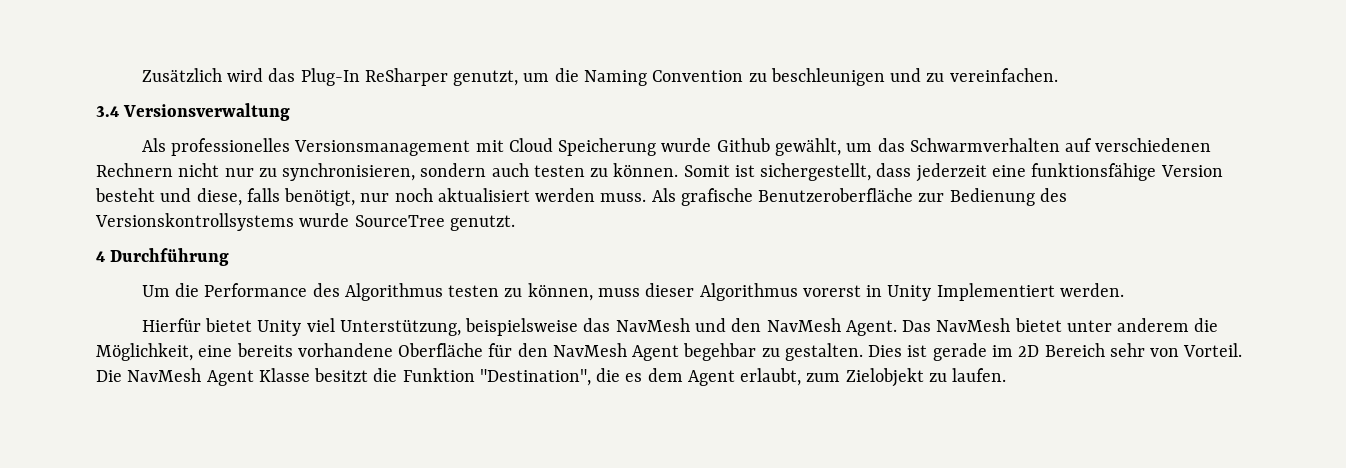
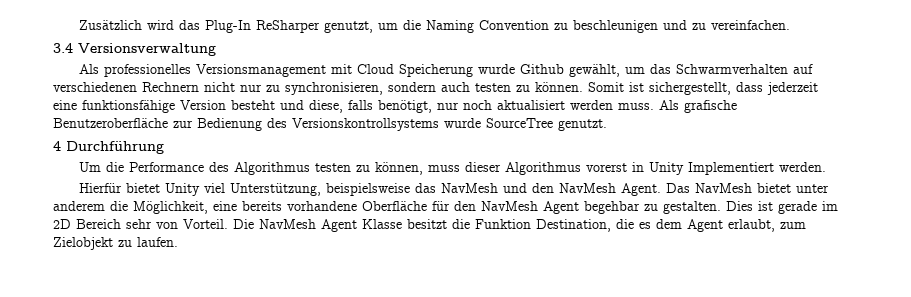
- Die NavMesh Agent Klasse besitzt die Funktion "Destination", die es dem Agent erlaubt, zum Zielobjekt zu laufen.
+ Die NavMesh Agent Klasse besitzt die Funktion Destination, die es dem Agent erlaubt, zum Zielobjekt zu laufen.

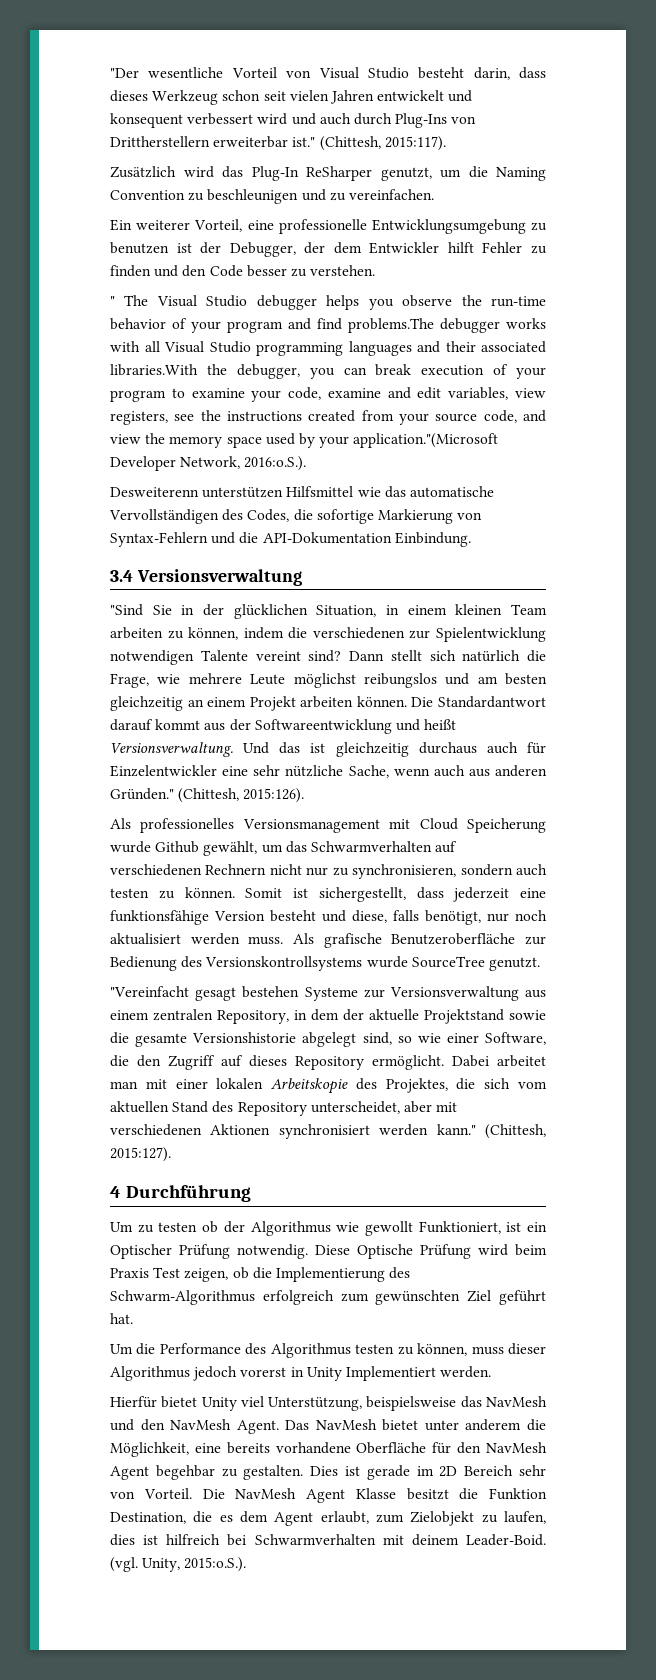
+ "Der wesentliche Vorteil von Visual Studio besteht darin, dass dieses Werkzeug schon seit vielen Jahren entwickelt und konsequent verbessert wird und auch durch Plug-Ins von Drittherstellern erweiterbar ist." (Chittesh, 2015:117).
+ Ein weiterer Vorteil, eine professionelle Entwicklungsumgebung zu benutzen ist der Debugger, der dem Entwickler hilft Fehler zu finden und den Code besser zu verstehen.
+ " The Visual Studio debugger helps you observe the run-time behavior of your program and find problems.The debugger works with all Visual Studio programming languages and their associated libraries.With the debugger, you can break execution of your program to examine your code, examine and edit variables, view registers, see the instructions created from your source code, and view the memory space used by your application."(Microsoft Developer Network, 2016:o.S.).
+ Desweiterenn unterstützen Hilfsmittel wie das automatische Vervollständigen des Codes, die sofortige Markierung von Syntax-Fehlern und die API-Dokumentation Einbindung.
  3.4 Versionsverwaltung
+ "Sind Sie in der glücklichen Situation, in einem kleinen Team arbeiten zu können, indem die verschiedenen zur Spielentwicklung notwendigen Talente vereint sind? Dann stellt sich natürlich die Frage, wie mehrere Leute möglichst reibungslos und am besten gleichzeitig an einem Projekt arbeiten können. Die Standardantwort darauf kommt aus der Softwareentwicklung und heißt Versionsverwaltung. Und das ist gleichzeitig durchaus auch für Einzelentwickler eine sehr nützliche Sache, wenn auch aus anderen Gründen." (Chittesh, 2015:126).
+ "Vereinfacht gesagt bestehen Systeme zur Versionsverwaltung aus einem zentralen Repository, in dem der aktuelle Projektstand sowie die gesamte Versionshistorie abgelegt sind, so wie einer Software, die den Zugriff auf dieses Repository ermöglicht. Dabei arbeitet man mit einer lokalen Arbeitskopie des Projektes, die sich vom aktuellen Stand des Repository unterscheidet, aber mit verschiedenen Aktionen synchronisiert werden kann." (Chittesh, 2015:127).
  4 Durchführung
+ Um zu testen ob der Algorithmus wie gewollt Funktioniert, ist ein Optischer Prüfung notwendig. Diese Optische Prüfung wird beim Praxis Test zeigen, ob die Implementierung des Schwarm-Algorithmus erfolgreich zum gewünschten Ziel geführt hat.
- Um die Performance des Algorithmus testen zu können, muss dieser Algorithmus vorerst in Unity Implementiert werden.
+ Um die Performance des Algorithmus testen zu können, muss dieser Algorithmus jedoch vorerst in Unity Implementiert werden.
- Die NavMesh Agent Klasse besitzt die Funktion Destination, die es dem Agent erlaubt, zum Zielobjekt zu laufen.
+ Die NavMesh Agent Klasse besitzt die Funktion Destination, die es dem Agent erlaubt, zum Zielobjekt zu laufen, dies ist hilfreich bei Schwarmverhalten mit deinem Leader-Boid. (vgl. Unity, 2015:o.S.).

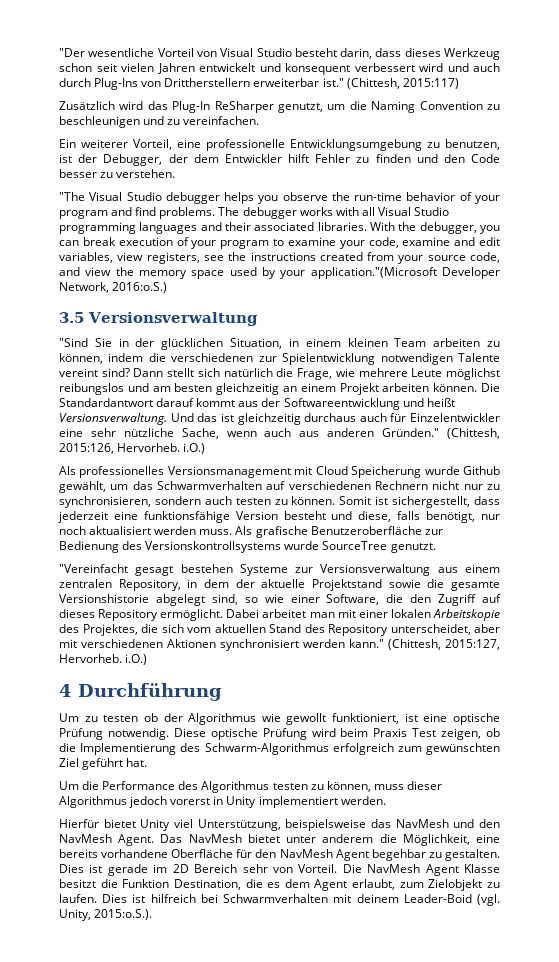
- (Chittesh, 2015:117).
+ (Chittesh, 2015:117)
- Ein weiterer Vorteil, eine professionelle Entwicklungsumgebung zu benutzen ist der Debugger, der dem Entwickler hilft Fehler zu finden und den Code besser zu verstehen.
+ Ein weiterer Vorteil, eine professionelle Entwicklungsumgebung zu benutzen, ist der Debugger, der dem Entwickler hilft Fehler zu finden und den Code besser zu verstehen.
- " The Visual Studio debugger helps you observe the run-time behavior of your program and find problems.The debugger works with all Visual Studio programming languages and their associated libraries.With the debugger, you can break execution of your program to examine your code, examine and edit variables, view registers, see the instructions created from your source code, and view the memory space used by your application."(Microsoft Developer Network, 2016:o.S.).
- Desweiterenn unterstützen Hilfsmittel wie das automatische Vervollständigen des Codes, die sofortige Markierung von Syntax-Fehlern und die API-Dokumentation Einbindung.
- 3.4 Versionsverwaltung
+ "The Visual Studio debugger helps you observe the run-time behavior of your program and find problems. The debugger works with all Visual Studio programming languages and their associated libraries. With the debugger, you can break execution of your program to examine your code, examine and edit variables, view registers, see the instructions created from your source code, and view the memory space used by your application."(Microsoft Developer Network, 2016:o.S.)
+ 3.5 Versionsverwaltung
- (Chittesh, 2015:126).
+ (Chittesh, 2015:126, Hervorheb. i.O.)
- (Chittesh, 2015:127).
+ (Chittesh, 2015:127, Hervorheb. i.O.)
- Um zu testen ob der Algorithmus wie gewollt Funktioniert, ist ein Optischer Prüfung notwendig.
+ Um zu testen ob der Algorithmus wie gewollt funktioniert, ist eine optische Prüfung notwendig.
- Diese Optische Prüfung wird beim Praxis Test zeigen, ob die Implementierung des Schwarm-Algorithmus erfolgreich zum gewünschten Ziel geführt hat.
+ Diese optische Prüfung wird beim Praxis Test zeigen, ob die Implementierung des Schwarm-Algorithmus erfolgreich zum gewünschten Ziel geführt hat.
- Um die Performance des Algorithmus testen zu können, muss dieser Algorithmus jedoch vorerst in Unity Implementiert werden.
+ Um die Performance des Algorithmus testen zu können, muss dieser Algorithmus jedoch vorerst in Unity implementiert werden.
- Die NavMesh Agent Klasse besitzt die Funktion Destination, die es dem Agent erlaubt, zum Zielobjekt zu laufen, dies ist hilfreich bei Schwarmverhalten mit deinem Leader-Boid. (vgl. Unity, 2015:o.S.).
+ Die NavMesh Agent Klasse besitzt die Funktion Destination, die es dem Agent erlaubt, zum Zielobjekt zu laufen. Dies ist hilfreich bei Schwarmverhalten mit deinem Leader-Boid (vgl. Unity, 2015:o.S.).

